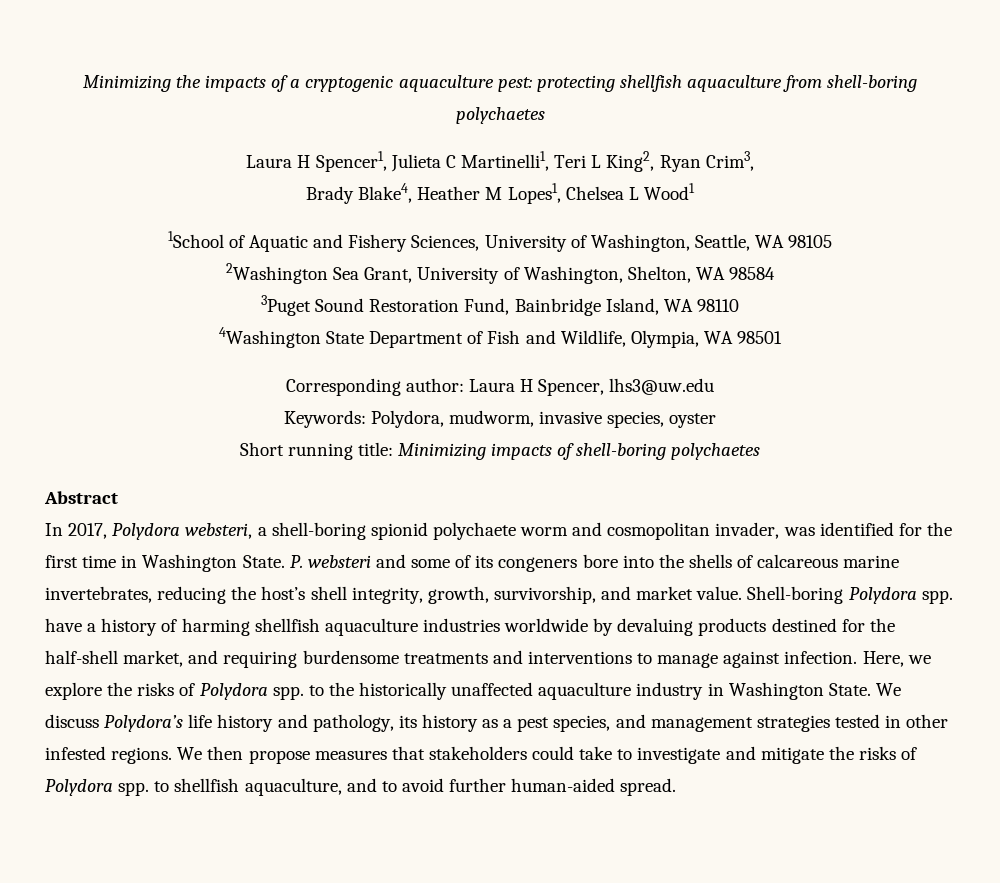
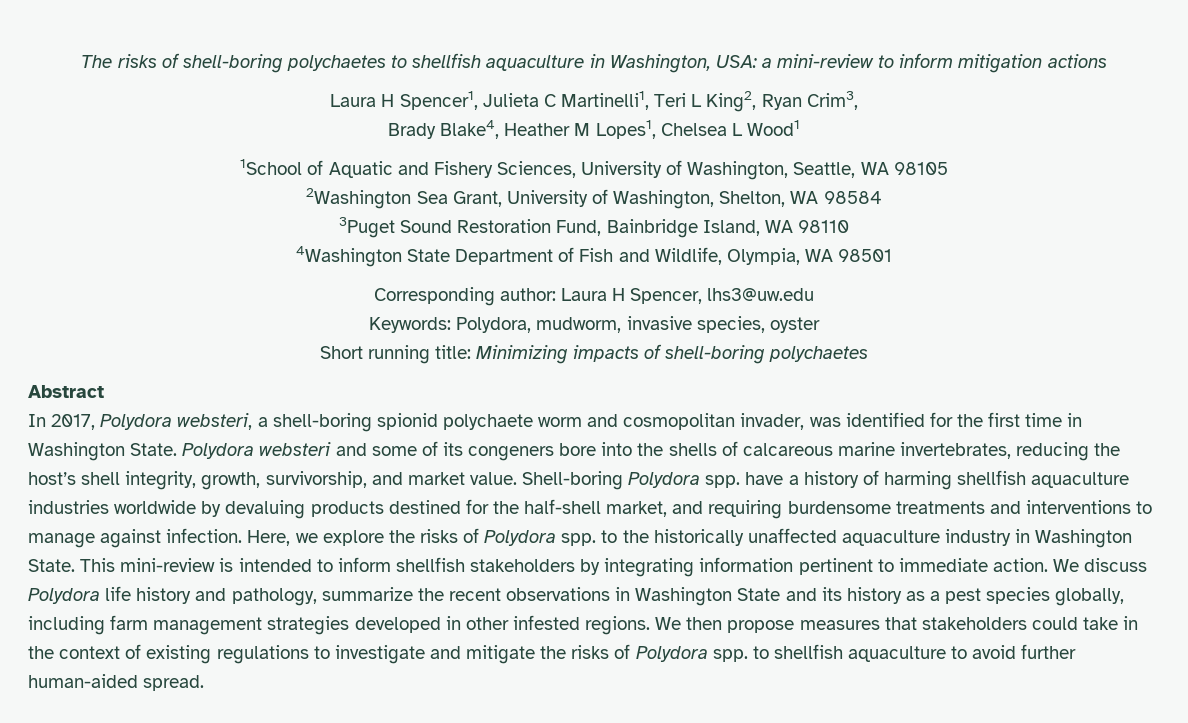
- Minimizing the impacts of a cryptogenic aquaculture pest: protecting shellfish aquaculture from shell-boring polychaetes
+ The risks of shell-boring polychaetes to shellfish aquaculture in Washington, USA: a mini-review to inform mitigation actions
- P. websteri and some of its congeners bore into the shells of calcareous marine invertebrates, reducing the host’s shell integrity, growth, survivorship, and market value.
+ Polydora websteri and some of its congeners bore into the shells of calcareous marine invertebrates, reducing the host’s shell integrity, growth, survivorship, and market value.
+ This mini-review is intended to inform shellfish stakeholders by integrating information pertinent to immediate action.
- We discuss Polydora’s life history and pathology, its history as a pest species, and management strategies tested in other infested regions.
+ We discuss Polydora life history and pathology, summarize the recent observations in Washington State and its history as a pest species globally, including farm management strategies developed in other infested regions.
- We then propose measures that stakeholders could take to investigate and mitigate the risks of Polydora spp. to shellfish aquaculture, and to avoid further human-aided spread.
+ We then propose measures that stakeholders could take in the context of existing regulations to investigate and mitigate the risks of Polydora spp. to shellfish aquaculture to avoid further human-aided spread.

